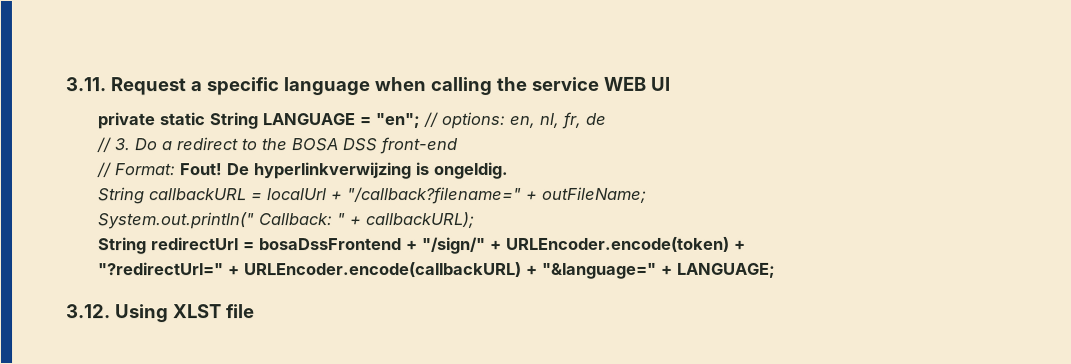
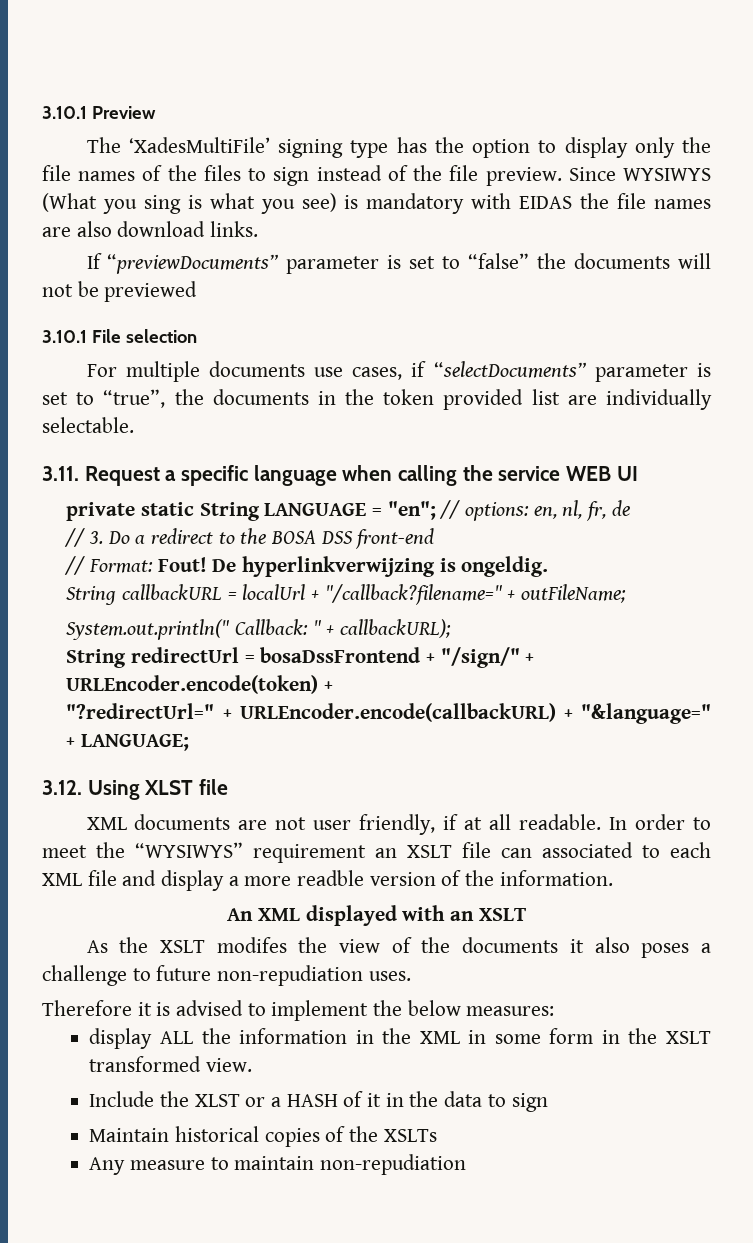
+ 3.10.1 Preview
+ The ‘XadesMultiFile’ signing type has the option to display only the file names of the files to sign instead of the file preview. Since WYSIWYS (What you sing is what you see) is mandatory with EIDAS the file names are also download links.
+ If “previewDocuments” parameter is set to “false” the documents will not be previewed
+ 3.10.1 File selection
+ For multiple documents use cases, if “selectDocuments” parameter is set to “true”, the documents in the token provided list are individually selectable.
+ XML documents are not user friendly, if at all readable. In order to meet the “WYSIWYS” requirement an XSLT file can associated to each XML file and display a more readble version of the information.
+ An XML displayed with an XSLT
+ As the XSLT modifes the view of the documents it also poses a challenge to future non-repudiation uses.
+ Therefore it is advised to implement the below measures:
+ display ALL the information in the XML in some form in the XSLT transformed view.
+ Include the XLST or a HASH of it in the data to sign
+ Maintain historical copies of the XSLTs
+ Any measure to maintain non-repudiation

